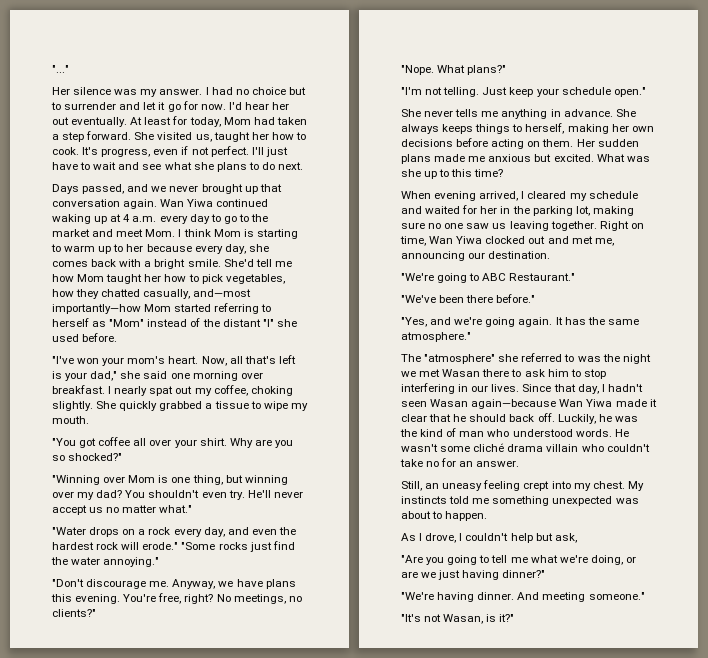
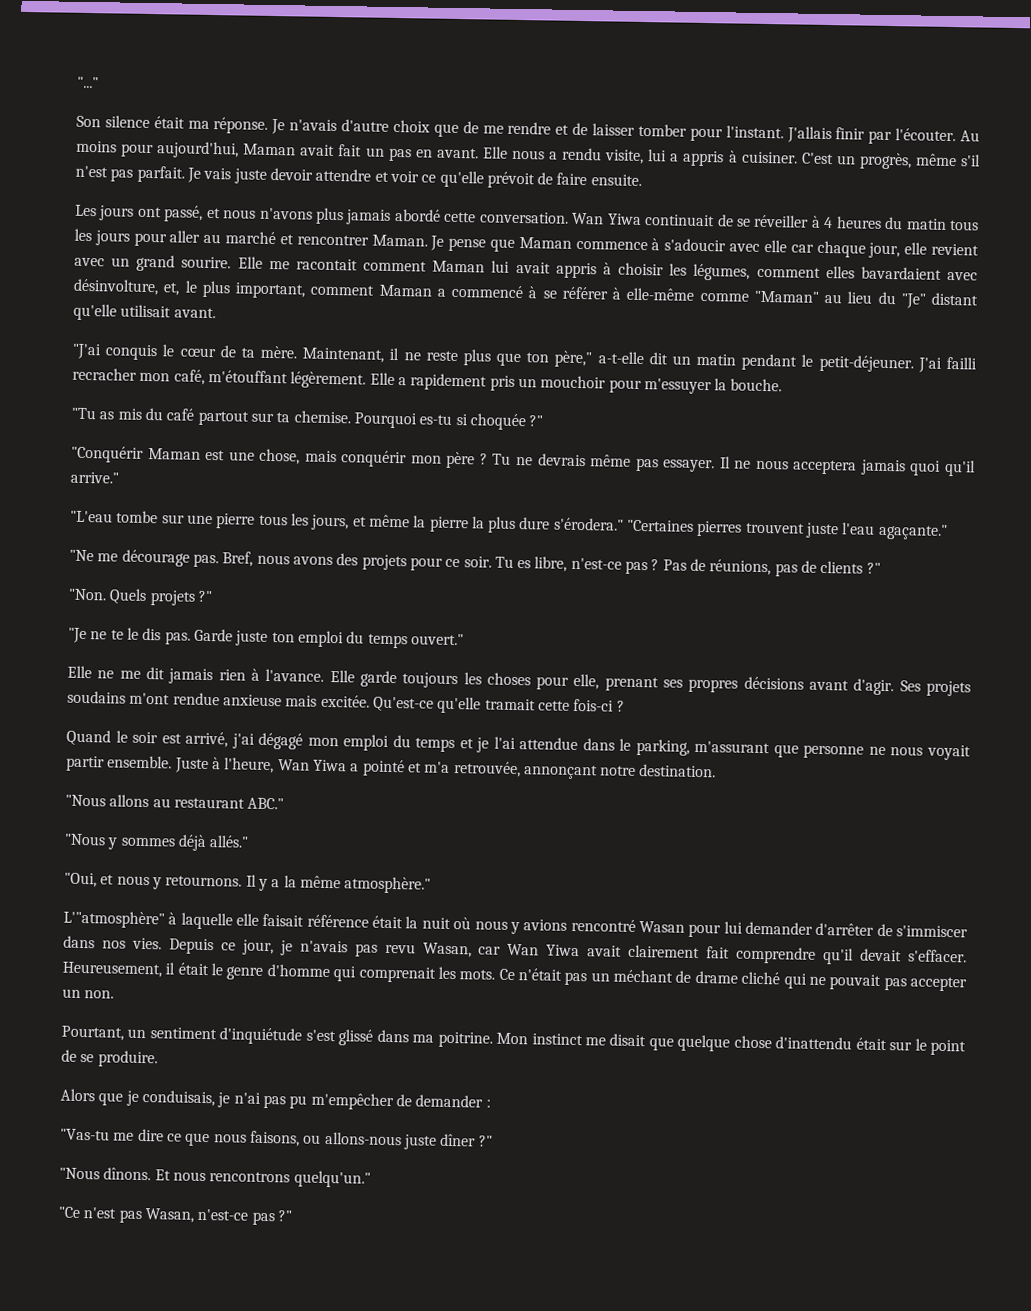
- Her silence was my answer. I had no choice but to surrender and let it go for now. I'd hear her out eventually. At least for today, Mom had taken a step forward. She visited us, taught her how to cook. It's progress, even if not perfect. I'll just have to wait and see what she plans to do next.
- Days passed, and we never brought up that conversation again. Wan Yiwa continued waking up at 4 a.m. every day to go to the market and meet Mom. I think Mom is starting to warm up to her because every day, she comes back with a bright smile. She'd tell me how Mom taught her how to pick vegetables, how they chatted casually, and—most importantly—how Mom started referring to herself as "Mom" instead of the distant "I" she used before.
- "I've won your mom's heart. Now, all that's left is your dad," she said one morning over breakfast. I nearly spat out my coffee, choking slightly. She quickly grabbed a tissue to wipe my mouth.
- "You got coffee all over your shirt. Why are you so shocked?"
- "Winning over Mom is one thing, but winning over my dad? You shouldn't even try. He'll never accept us no matter what."
- "Water drops on a rock every day, and even the hardest rock will erode." "Some rocks just find the water annoying."
- "Don't discourage me. Anyway, we have plans this evening. You're free, right? No meetings, no clients?"
- "Nope. What plans?"
- "I'm not telling. Just keep your schedule open."
- She never tells me anything in advance. She always keeps things to herself, making her own decisions before acting on them. Her sudden plans made me anxious but excited. What was she up to this time?
- When evening arrived, I cleared my schedule and waited for her in the parking lot, making sure no one saw us leaving together. Right on time, Wan Yiwa clocked out and met me, announcing our destination.
- "We're going to ABC Restaurant."
- "We've been there before."
- "Yes, and we're going again. It has the same atmosphere."
- The "atmosphere" she referred to was the night we met Wasan there to ask him to stop interfering in our lives. Since that day, I hadn't seen Wasan again—because Wan Yiwa made it clear that he should back off. Luckily, he was the kind of man who understood words. He wasn't some cliché drama villain who couldn't take no for an answer.
- Still, an uneasy feeling crept into my chest. My instincts told me something unexpected was about to happen.
- As I drove, I couldn't help but ask,
- "Are you going to tell me what we're doing, or are we just having dinner?"
- "We're having dinner. And meeting someone."
- "It's not Wasan, is it?"
+ Son silence était ma réponse. Je n'avais d'autre choix que de me rendre et de laisser tomber pour l'instant. J'allais finir par l'écouter. Au moins pour aujourd'hui, Maman avait fait un pas en avant. Elle nous a rendu visite, lui a appris à cuisiner. C'est un progrès, même s'il n'est pas parfait. Je vais juste devoir attendre et voir ce qu'elle prévoit de faire ensuite.
+ Les jours ont passé, et nous n'avons plus jamais abordé cette conversation. Wan Yiwa continuait de se réveiller à 4 heures du matin tous les jours pour aller au marché et rencontrer Maman. Je pense que Maman commence à s'adoucir avec elle car chaque jour, elle revient avec un grand sourire. Elle me racontait comment Maman lui avait appris à choisir les légumes, comment elles bavardaient avec désinvolture, et, le plus important, comment Maman a commencé à se référer à elle-même comme "Maman" au lieu du "Je" distant qu'elle utilisait avant.
+ "J'ai conquis le cœur de ta mère. Maintenant, il ne reste plus que ton père," a-t-elle dit un matin pendant le petit-déjeuner. J'ai failli recracher mon café, m'étouffant légèrement. Elle a rapidement pris un mouchoir pour m'essuyer la bouche.
+ "Tu as mis du café partout sur ta chemise. Pourquoi es-tu si choquée ?"
+ "Conquérir Maman est une chose, mais conquérir mon père ? Tu ne devrais même pas essayer. Il ne nous acceptera jamais quoi qu'il arrive."
+ "L'eau tombe sur une pierre tous les jours, et même la pierre la plus dure s'érodera." "Certaines pierres trouvent juste l'eau agaçante."
+ "Ne me décourage pas. Bref, nous avons des projets pour ce soir. Tu es libre, n'est-ce pas ? Pas de réunions, pas de clients ?"
+ "Non. Quels projets ?"
+ "Je ne te le dis pas. Garde juste ton emploi du temps ouvert."
+ Elle ne me dit jamais rien à l'avance. Elle garde toujours les choses pour elle, prenant ses propres décisions avant d'agir. Ses projets soudains m'ont rendue anxieuse mais excitée. Qu'est-ce qu'elle tramait cette fois-ci ?
+ Quand le soir est arrivé, j'ai dégagé mon emploi du temps et je l'ai attendue dans le parking, m'assurant que personne ne nous voyait partir ensemble. Juste à l'heure, Wan Yiwa a pointé et m'a retrouvée, annonçant notre destination.
+ "Nous allons au restaurant ABC."
+ "Nous y sommes déjà allés."
+ "Oui, et nous y retournons. Il y a la même atmosphère."
+ L'"atmosphère" à laquelle elle faisait référence était la nuit où nous y avions rencontré Wasan pour lui demander d'arrêter de s'immiscer dans nos vies. Depuis ce jour, je n'avais pas revu Wasan, car Wan Yiwa avait clairement fait comprendre qu'il devait s'effacer. Heureusement, il était le genre d'homme qui comprenait les mots. Ce n'était pas un méchant de drame cliché qui ne pouvait pas accepter un non.
+ Pourtant, un sentiment d'inquiétude s'est glissé dans ma poitrine. Mon instinct me disait que quelque chose d'inattendu était sur le point de se produire.
+ Alors que je conduisais, je n'ai pas pu m'empêcher de demander :
+ "Vas-tu me dire ce que nous faisons, ou allons-nous juste dîner ?"
+ "Nous dînons. Et nous rencontrons quelqu'un."
+ "Ce n'est pas Wasan, n'est-ce pas ?"

